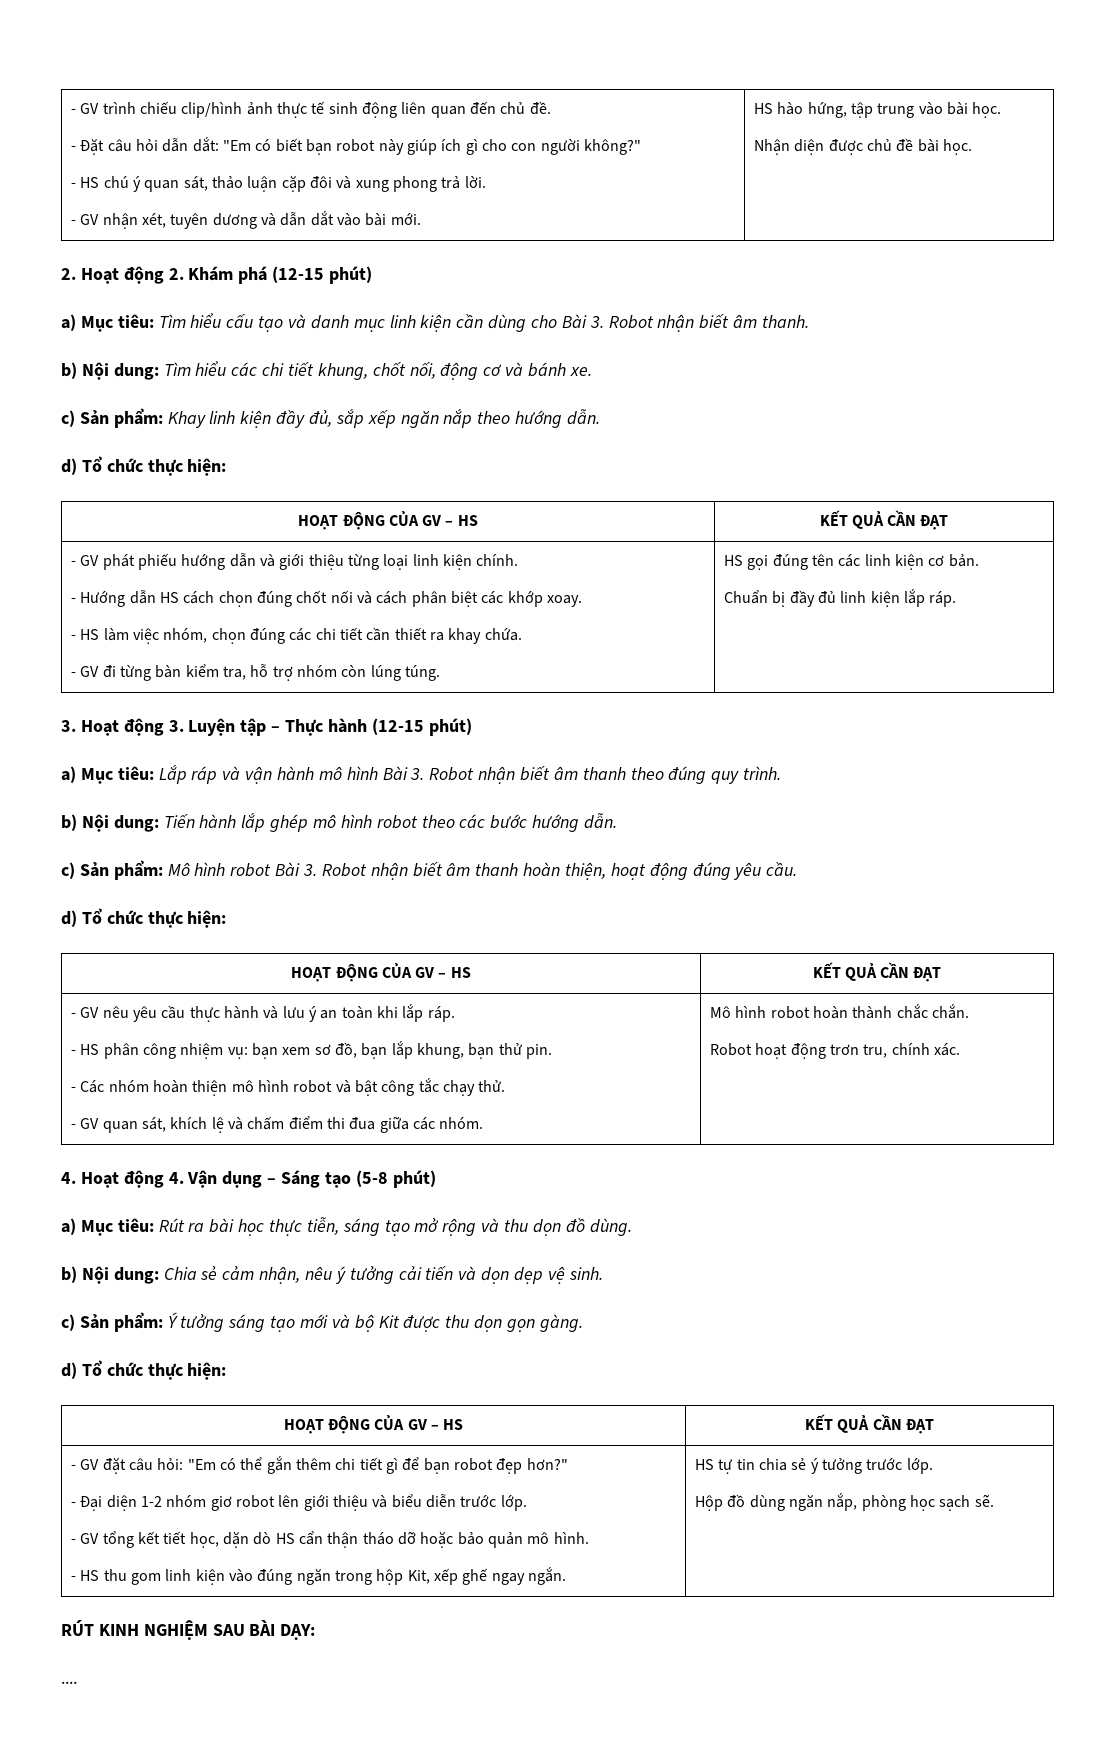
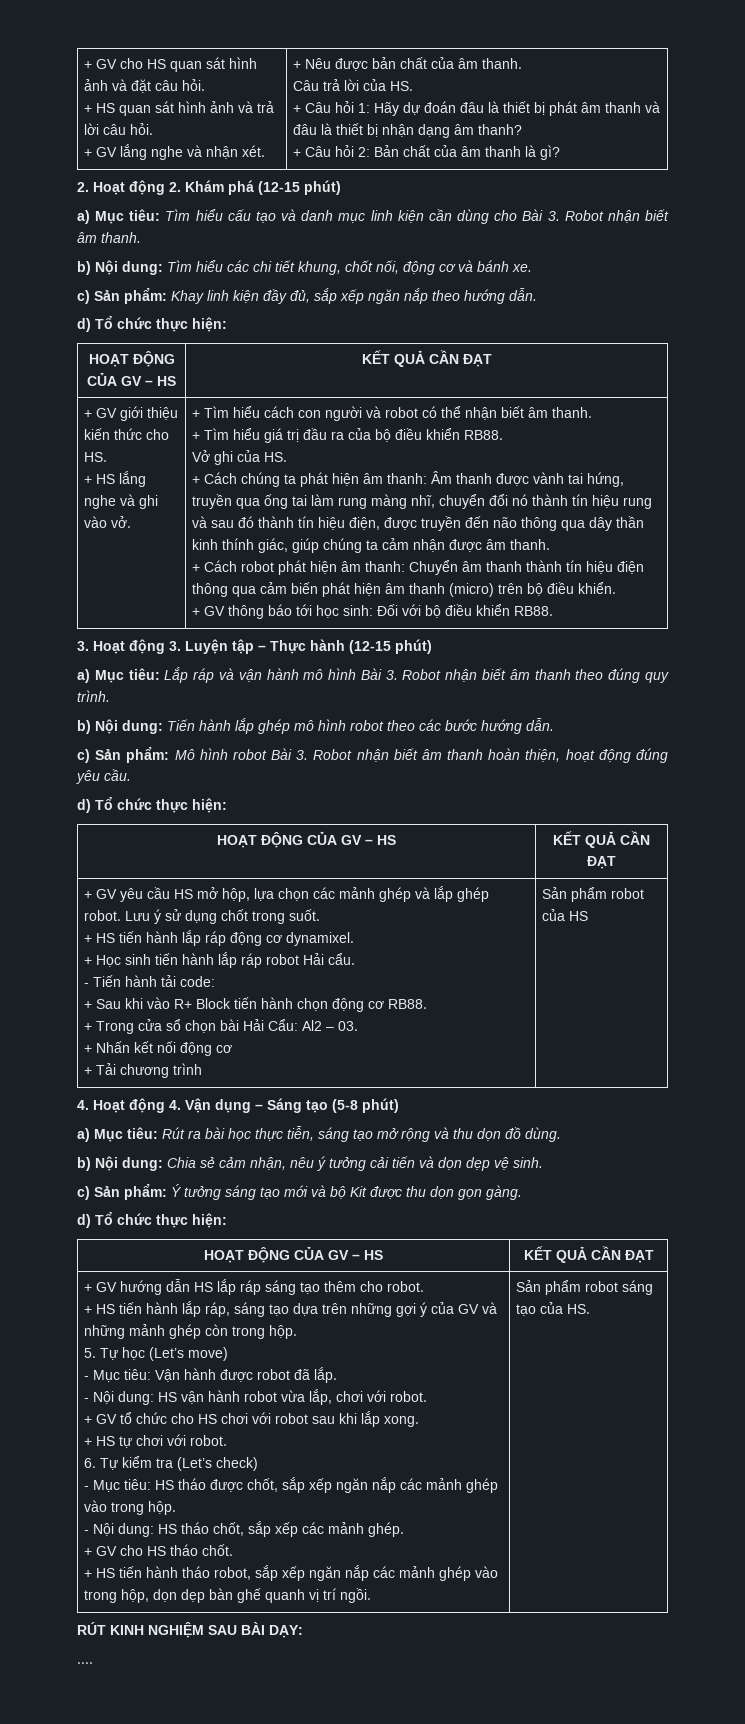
- - GV trình chiếu clip/hình ảnh thực tế sinh động liên quan đến chủ đề.
- - Đặt câu hỏi dẫn dắt: "Em có biết bạn robot này giúp ích gì cho con người không?"
- - HS chú ý quan sát, thảo luận cặp đôi và xung phong trả lời.
- - GV nhận xét, tuyên dương và dẫn dắt vào bài mới. | HS hào hứng, tập trung vào bài học.
- Nhận diện được chủ đề bài học.
+ + GV cho HS quan sát hình ảnh và đặt câu hỏi.
+ + HS quan sát hình ảnh và trả lời câu hỏi.
+ + GV lắng nghe và nhận xét. | + Nêu được bản chất của âm thanh.
+ Câu trả lời của HS.
+ + Câu hỏi 1: Hãy dự đoán đâu là thiết bị phát âm thanh và đâu là thiết bị nhận dạng âm thanh?
+ + Câu hỏi 2: Bản chất của âm thanh là gì?
- - GV phát phiếu hướng dẫn và giới thiệu từng loại linh kiện chính.
- - Hướng dẫn HS cách chọn đúng chốt nối và cách phân biệt các khớp xoay.
- - HS làm việc nhóm, chọn đúng các chi tiết cần thiết ra khay chứa.
- - GV đi từng bàn kiểm tra, hỗ trợ nhóm còn lúng túng. | HS gọi đúng tên các linh kiện cơ bản.
- Chuẩn bị đầy đủ linh kiện lắp ráp.
+ + GV giới thiệu kiến thức cho HS.
+ + HS lắng nghe và ghi vào vở. | + Tìm hiểu cách con người và robot có thể nhận biết âm thanh.
+ + Tìm hiểu giá trị đầu ra của bộ điều khiển RB88.
+ Vở ghi của HS.
+ + Cách chúng ta phát hiện âm thanh: Âm thanh được vành tai hứng, truyền qua ống tai làm rung màng nhĩ, chuyển đổi nó thành tín hiệu rung và sau đó thành tín hiệu điện, được truyền đến não thông qua dây thần kinh thính giác, giúp chúng ta cảm nhận được âm thanh.
+ + Cách robot phát hiện âm thanh: Chuyển âm thanh thành tín hiệu điện thông qua cảm biến phát hiện âm thanh (micro) trên bộ điều khiển.
+ + GV thông báo tới học sinh: Đối với bộ điều khiển RB88.
- - GV nêu yêu cầu thực hành và lưu ý an toàn khi lắp ráp.
- - HS phân công nhiệm vụ: bạn xem sơ đồ, bạn lắp khung, bạn thử pin.
- - Các nhóm hoàn thiện mô hình robot và bật công tắc chạy thử.
- - GV quan sát, khích lệ và chấm điểm thi đua giữa các nhóm. | Mô hình robot hoàn thành chắc chắn.
- Robot hoạt động trơn tru, chính xác.
+ + GV yêu cầu HS mở hộp, lựa chọn các mảnh ghép và lắp ghép robot. Lưu ý sử dụng chốt trong suốt.
+ + HS tiến hành lắp ráp động cơ dynamixel.
+ + Học sinh tiến hành lắp ráp robot Hải cẩu.
+ - Tiến hành tải code:
+ + Sau khi vào R+ Block tiến hành chọn động cơ RB88.
+ + Trong cửa sổ chọn bài Hải Cẩu: Al2 – 03.
+ + Nhấn kết nối động cơ
+ + Tải chương trình | Sản phẩm robot của HS
- - GV đặt câu hỏi: "Em có thể gắn thêm chi tiết gì để bạn robot đẹp hơn?"
- - Đại diện 1-2 nhóm giơ robot lên giới thiệu và biểu diễn trước lớp.
- - GV tổng kết tiết học, dặn dò HS cẩn thận tháo dỡ hoặc bảo quản mô hình.
- - HS thu gom linh kiện vào đúng ngăn trong hộp Kit, xếp ghế ngay ngắn. | HS tự tin chia sẻ ý tưởng trước lớp.
- Hộp đồ dùng ngăn nắp, phòng học sạch sẽ.
+ + GV hướng dẫn HS lắp ráp sáng tạo thêm cho robot.
+ + HS tiến hành lắp ráp, sáng tạo dựa trên những gợi ý của GV và những mảnh ghép còn trong hộp.
+ 5. Tự học (Let’s move)
+ - Mục tiêu: Vận hành được robot đã lắp.
+ - Nội dung: HS vận hành robot vừa lắp, chơi với robot.
+ + GV tổ chức cho HS chơi với robot sau khi lắp xong.
+ + HS tự chơi với robot.
+ 6. Tự kiểm tra (Let’s check)
+ - Mục tiêu: HS tháo được chốt, sắp xếp ngăn nắp các mảnh ghép vào trong hộp.
+ - Nội dung: HS tháo chốt, sắp xếp các mảnh ghép.
+ + GV cho HS tháo chốt.
+ + HS tiến hành tháo robot, sắp xếp ngăn nắp các mảnh ghép vào trong hộp, dọn dẹp bàn ghế quanh vị trí ngồi. | Sản phẩm robot sáng tạo của HS.

